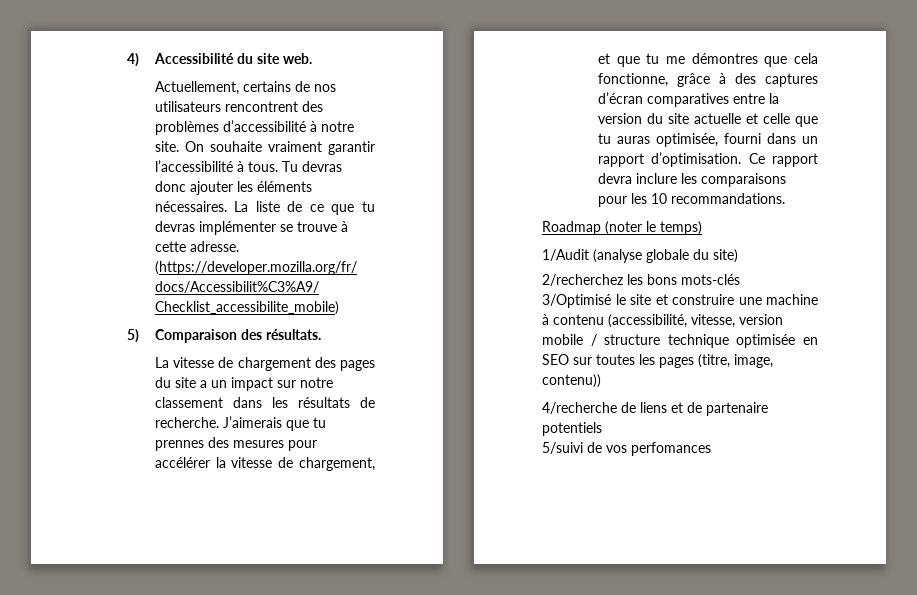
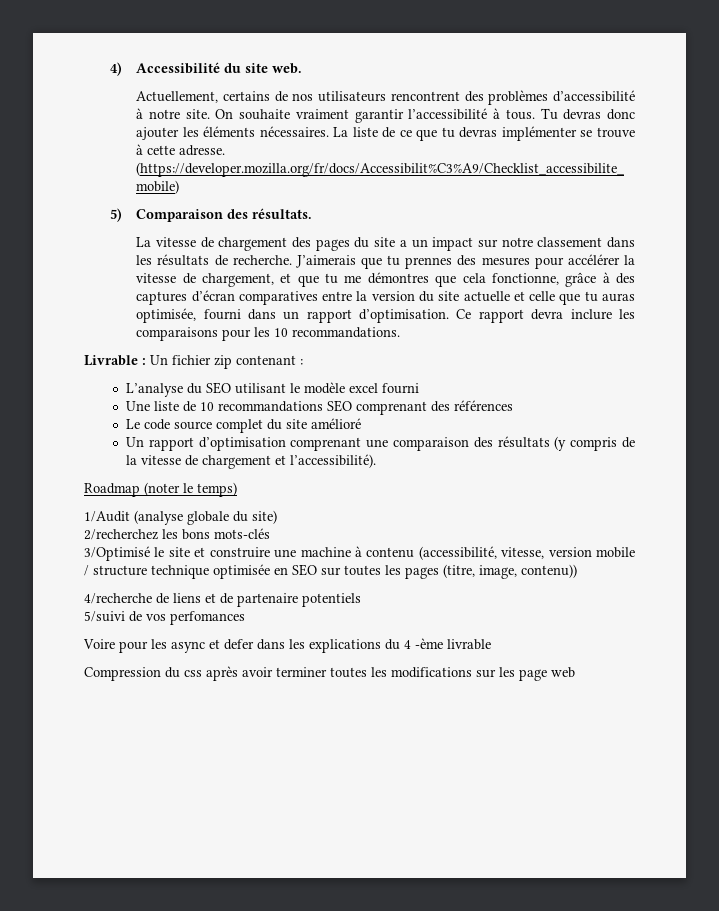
+ Livrable : Un fichier zip contenant :
+ L’analyse du SEO utilisant le modèle excel fourni
+ Une liste de 10 recommandations SEO comprenant des références
+ Le code source complet du site amélioré
+ Un rapport d’optimisation comprenant une comparaison des résultats (y compris de la vitesse de chargement et l’accessibilité).
+ Voire pour les async et defer dans les explications du 4 -ème livrable
+ Compression du css après avoir terminer toutes les modifications sur les page web

